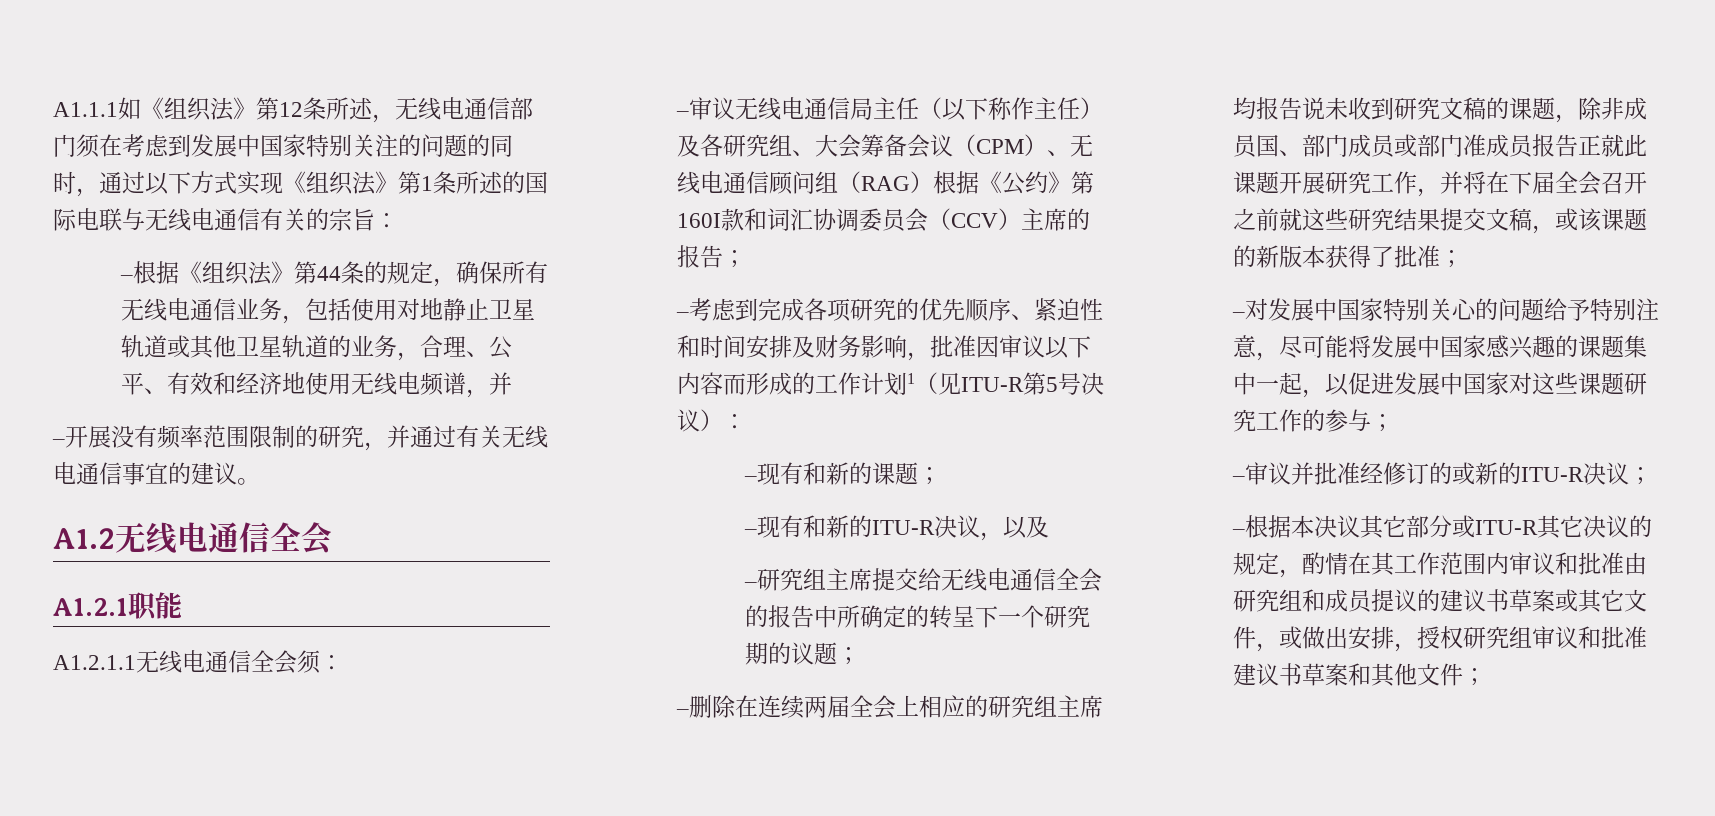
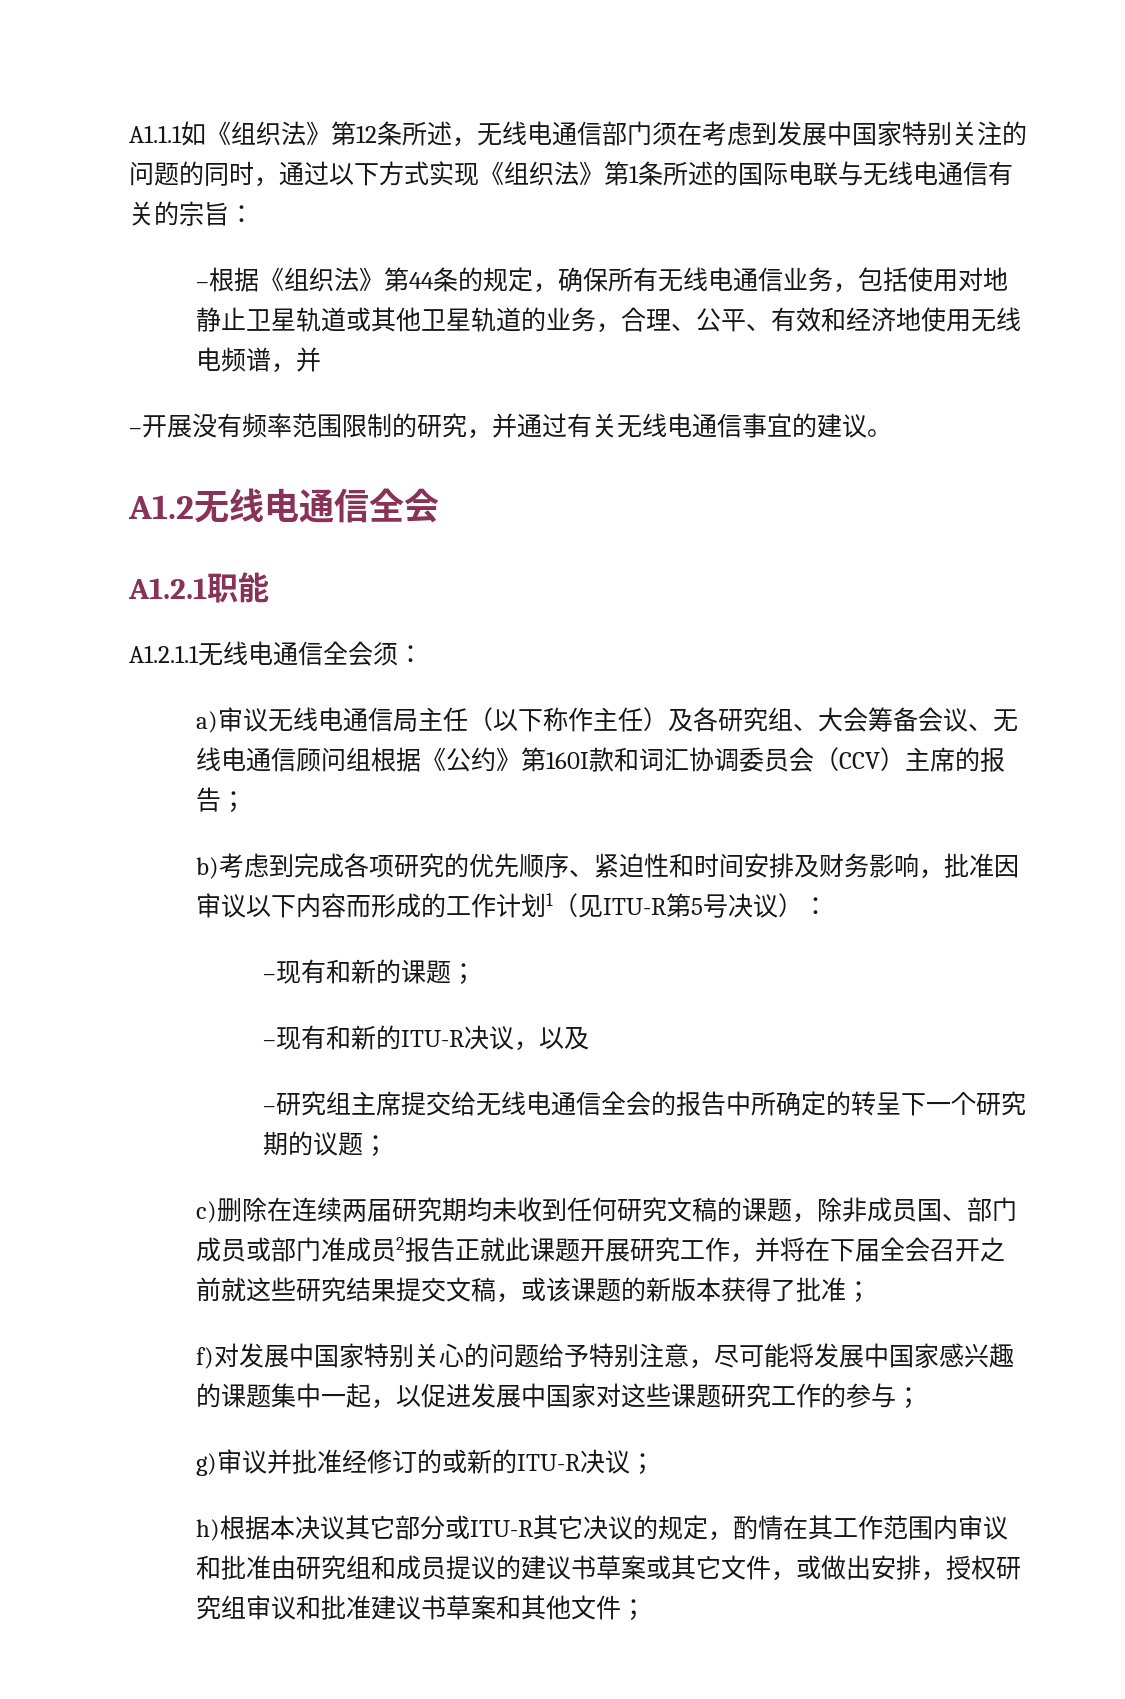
- –审议无线电通信局主任（以下称作主任）及各研究组、大会筹备会议（CPM）、无线电通信顾问组（RAG）根据《公约》第160I款和词汇协调委员会（CCV）主席的报告；
+ a)审议无线电通信局主任（以下称作主任）及各研究组、大会筹备会议、无线电通信顾问组根据《公约》第160I款和词汇协调委员会（CCV）主席的报告；
- –考虑到完成各项研究的优先顺序、紧迫性和时间安排及财务影响，批准因审议以下内容而形成的工作计划1（见ITU-R第5号决议）：
+ b)考虑到完成各项研究的优先顺序、紧迫性和时间安排及财务影响，批准因审议以下内容而形成的工作计划1（见ITU-R第5号决议）：
- –删除在连续两届全会上相应的研究组主席均报告说未收到研究文稿的课题，除非成员国、部门成员或部门准成员报告正就此课题开展研究工作，并将在下届全会召开之前就这些研究结果提交文稿，或该课题的新版本获得了批准；
+ c)删除在连续两届研究期均未收到任何研究文稿的课题，除非成员国、部门成员或部门准成员2报告正就此课题开展研究工作，并将在下届全会召开之前就这些研究结果提交文稿，或该课题的新版本获得了批准；
- –对发展中国家特别关心的问题给予特别注意，尽可能将发展中国家感兴趣的课题集中一起，以促进发展中国家对这些课题研究工作的参与；
+ f)对发展中国家特别关心的问题给予特别注意，尽可能将发展中国家感兴趣的课题集中一起，以促进发展中国家对这些课题研究工作的参与；
- –审议并批准经修订的或新的ITU-R决议；
+ g)审议并批准经修订的或新的ITU-R决议；
- –根据本决议其它部分或ITU-R其它决议的规定，酌情在其工作范围内审议和批准由研究组和成员提议的建议书草案或其它文件，或做出安排，授权研究组审议和批准建议书草案和其他文件；
+ h)根据本决议其它部分或ITU-R其它决议的规定，酌情在其工作范围内审议和批准由研究组和成员提议的建议书草案或其它文件，或做出安排，授权研究组审议和批准建议书草案和其他文件；

